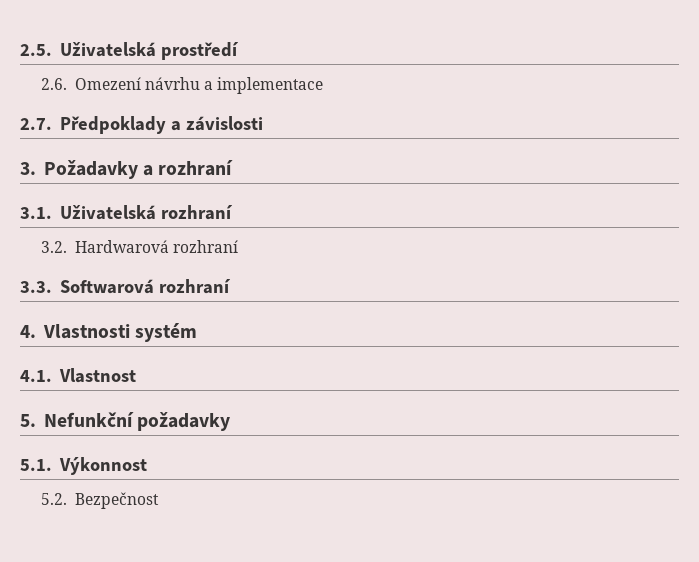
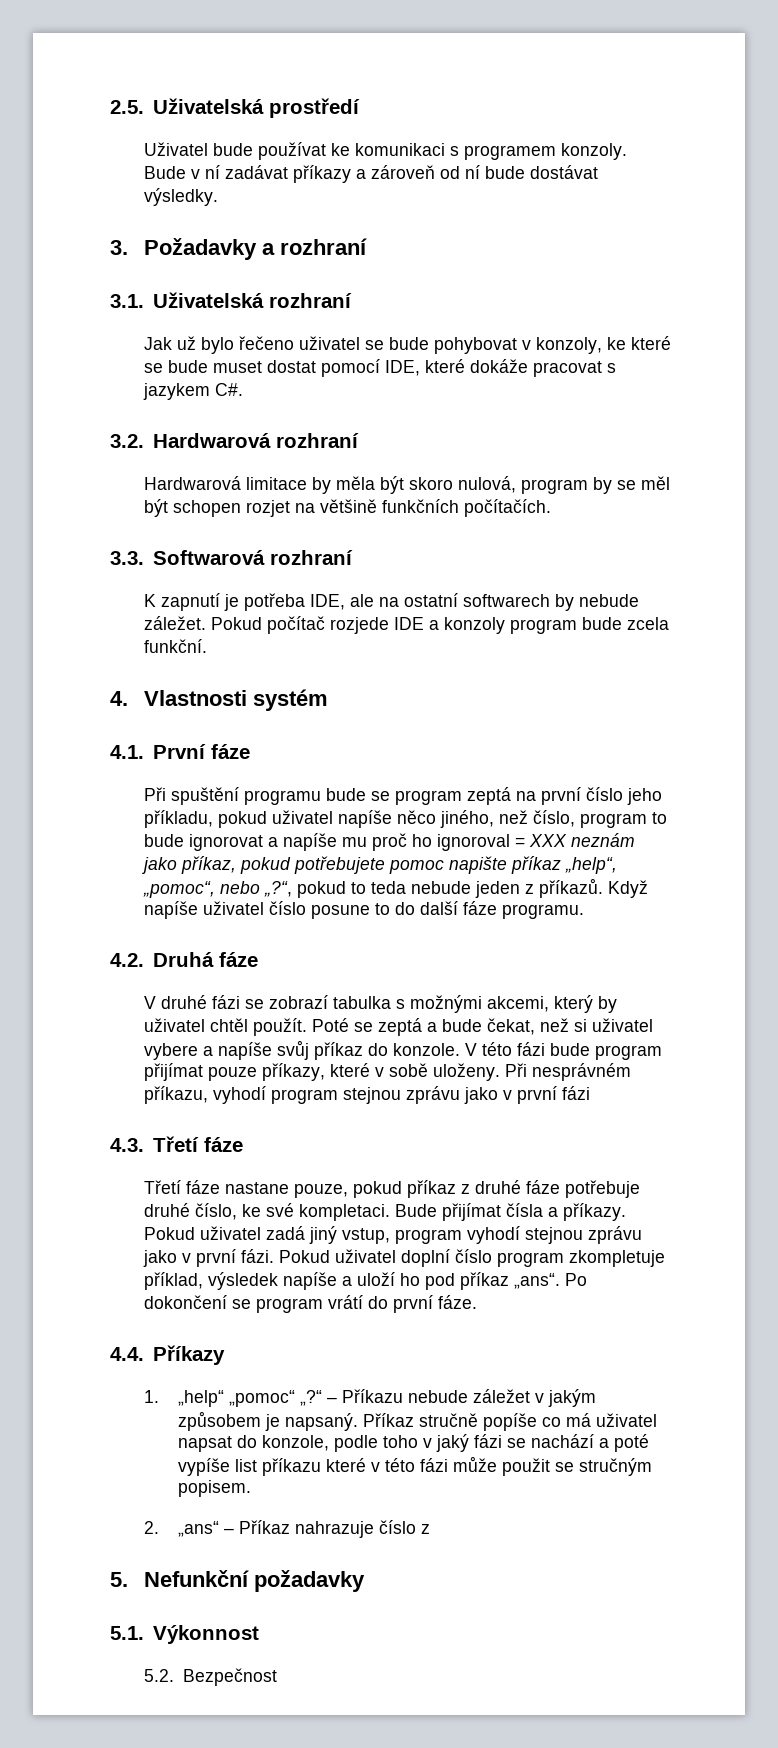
- 2.6. Omezení návrhu a implementace
- 2.7. Předpoklady a závislosti
+ Uživatel bude používat ke komunikaci s programem konzoly. Bude v ní zadávat příkazy a zároveň od ní bude dostávat výsledky.
+ Jak už bylo řečeno uživatel se bude pohybovat v konzoly, ke které se bude muset dostat pomocí IDE, které dokáže pracovat s jazykem C#.
  3.2. Hardwarová rozhraní
+ Hardwarová limitace by měla být skoro nulová, program by se měl být schopen rozjet na většině funkčních počítačích.
  3.3. Softwarová rozhraní
+ K zapnutí je potřeba IDE, ale na ostatní softwarech by nebude záležet. Pokud počítač rozjede IDE a konzoly program bude zcela funkční.
  4. Vlastnosti systém
- 4.1. Vlastnost
+ 4.1. První fáze
+ Při spuštění programu bude se program zeptá na první číslo jeho příkladu, pokud uživatel napíše něco jiného, než číslo, program to bude ignorovat a napíše mu proč ho ignoroval = XXX neznám jako příkaz, pokud potřebujete pomoc napište příkaz „help“, „pomoc“, nebo „?“, pokud to teda nebude jeden z příkazů. Když napíše uživatel číslo posune to do další fáze programu.
+ 4.2. Druhá fáze
+ V druhé fázi se zobrazí tabulka s možnými akcemi, který by uživatel chtěl použít. Poté se zeptá a bude čekat, než si uživatel vybere a napíše svůj příkaz do konzole. V této fázi bude program přijímat pouze příkazy, které v sobě uloženy. Při nesprávném příkazu, vyhodí program stejnou zprávu jako v první fázi
+ 4.3. Třetí fáze
+ Třetí fáze nastane pouze, pokud příkaz z druhé fáze potřebuje druhé číslo, ke své kompletaci. Bude přijímat čísla a příkazy. Pokud uživatel zadá jiný vstup, program vyhodí stejnou zprávu jako v první fázi. Pokud uživatel doplní číslo program zkompletuje příklad, výsledek napíše a uloží ho pod příkaz „ans“. Po dokončení se program vrátí do první fáze.
+ 4.4. Příkazy
+ 1. „help“ „pomoc“ „?“ – Příkazu nebude záležet v jakým způsobem je napsaný. Příkaz stručně popíše co má uživatel napsat do konzole, podle toho v jaký fázi se nachází a poté vypíše list příkazu které v této fázi může použit se stručným popisem.
+ 2. „ans“ – Příkaz nahrazuje číslo z

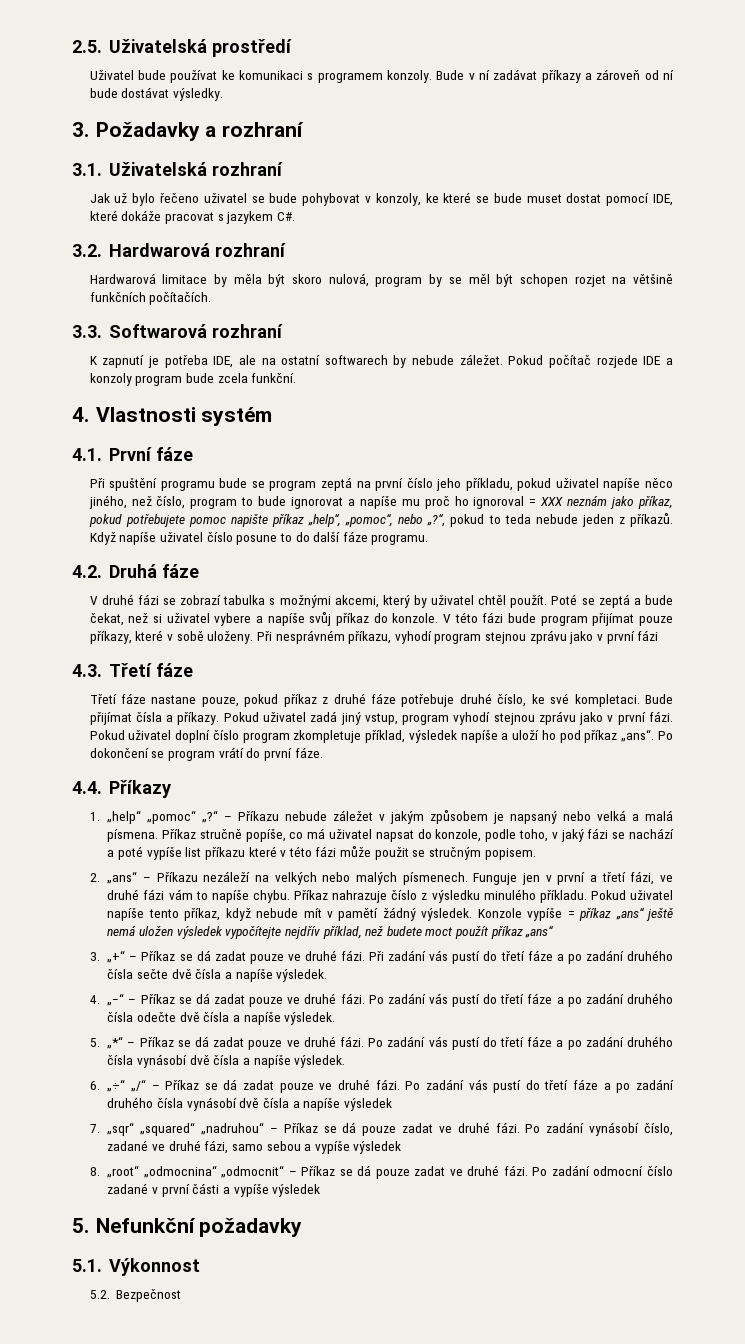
- 1. „help“ „pomoc“ „?“ – Příkazu nebude záležet v jakým způsobem je napsaný.
+ 1. „help“ „pomoc“ „?“ – Příkazu nebude záležet v jakým způsobem je napsaný nebo velká a malá písmena.
- Příkaz stručně popíše co má uživatel napsat do konzole, podle toho v jaký fázi se nachází a poté vypíše list příkazu které v této fázi může použit se stručným popisem.
+ Příkaz stručně popíše, co má uživatel napsat do konzole, podle toho, v jaký fázi se nachází a poté vypíše list příkazu které v této fázi může použit se stručným popisem.
- 2. „ans“ – Příkaz nahrazuje číslo z
+ 2. „ans“ – Příkazu nezáleží na velkých nebo malých písmenech. Funguje jen v první a třetí fázi, ve druhé fázi vám to napíše chybu. Příkaz nahrazuje číslo z výsledku minulého příkladu. Pokud uživatel napíše tento příkaz, když nebude mít v pamětí žádný výsledek. Konzole vypíše = příkaz „ans“ ještě nemá uložen výsledek vypočítejte nejdřív příklad, než budete moct použít příkaz „ans“
+ 3. „+“ – Příkaz se dá zadat pouze ve druhé fázi. Při zadání vás pustí do třetí fáze a po zadání druhého čísla sečte dvě čísla a napíše výsledek.
+ 4. „−“ – Příkaz se dá zadat pouze ve druhé fázi. Po zadání vás pustí do třetí fáze a po zadání druhého čísla odečte dvě čísla a napíše výsledek.
+ 5. „*“ – Příkaz se dá zadat pouze ve druhé fázi. Po zadání vás pustí do třetí fáze a po zadání druhého čísla vynásobí dvě čísla a napíše výsledek.
+ 6. „÷“ „/“ – Příkaz se dá zadat pouze ve druhé fázi. Po zadání vás pustí do třetí fáze a po zadání druhého čísla vynásobí dvě čísla a napíše výsledek
+ 7. „sqr“ „squared“ „nadruhou“ – Příkaz se dá pouze zadat ve druhé fázi. Po zadání vynásobí číslo, zadané ve druhé fázi, samo sebou a vypíše výsledek
+ 8. „root“ „odmocnina“ „odmocnit“ – Příkaz se dá pouze zadat ve druhé fázi. Po zadání odmocní číslo zadané v první části a vypíše výsledek

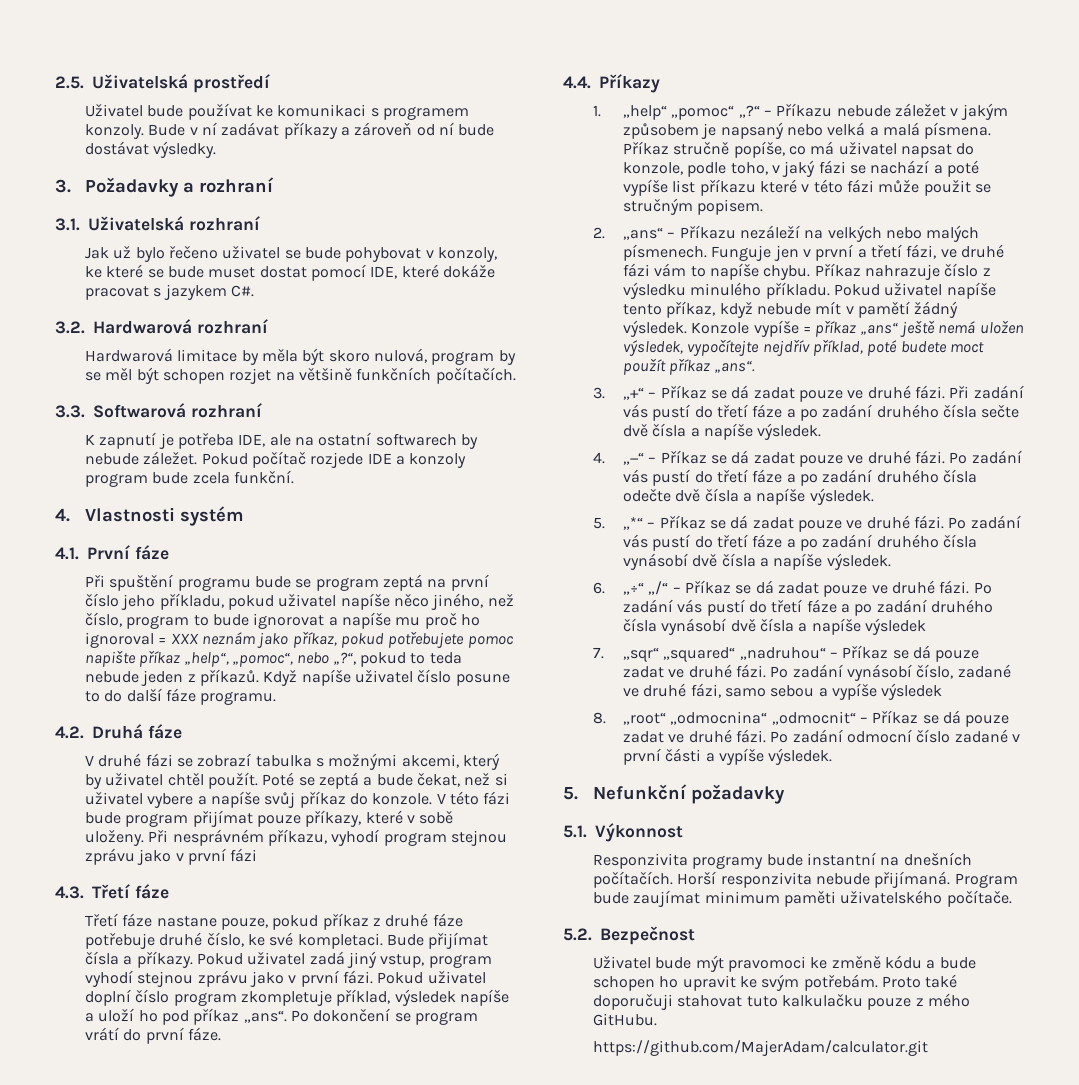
- Konzole vypíše = příkaz „ans“ ještě nemá uložen výsledek vypočítejte nejdřív příklad, než budete moct použít příkaz „ans“
+ Konzole vypíše = příkaz „ans“ ještě nemá uložen výsledek, vypočítejte nejdřív příklad, poté budete moct použít příkaz „ans“.
- Po zadání odmocní číslo zadané v první části a vypíše výsledek
+ Po zadání odmocní číslo zadané v první části a vypíše výsledek.
+ Responzivita programy bude instantní na dnešních počítačích. Horší responzivita nebude přijímaná. Program bude zaujímat minimum paměti uživatelského počítače.
  5.2. Bezpečnost
+ Uživatel bude mýt pravomoci ke změně kódu a bude schopen ho upravit ke svým potřebám. Proto také doporučuji stahovat tuto kalkulačku pouze z mého GitHubu.
+ https://github.com/MajerAdam/calculator.git

